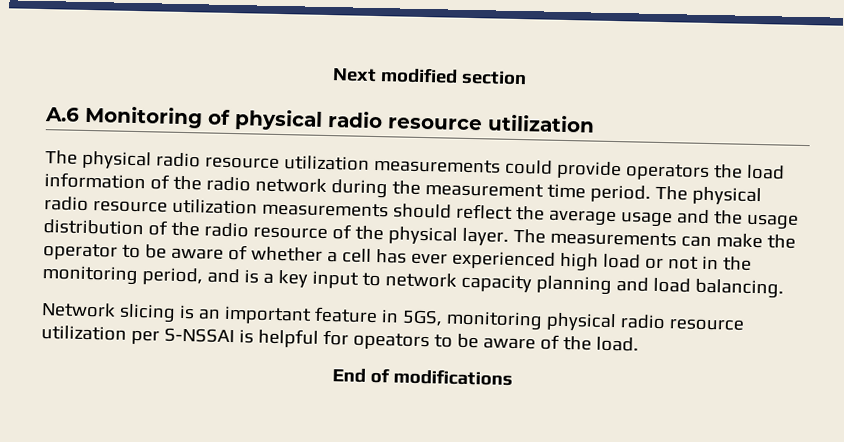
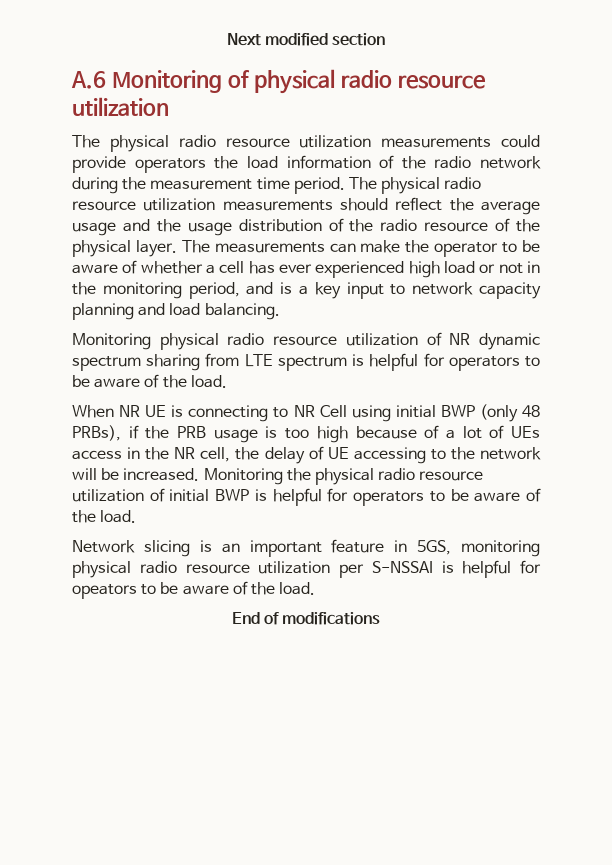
+ Monitoring physical radio resource utilization of NR dynamic spectrum sharing from LTE spectrum is helpful for operators to be aware of the load.
+ When NR UE is connecting to NR Cell using initial BWP (only 48 PRBs), if the PRB usage is too high because of a lot of UEs access in the NR cell, the delay of UE accessing to the network will be increased. Monitoring the physical radio resource utilization of initial BWP is helpful for operators to be aware of the load.

